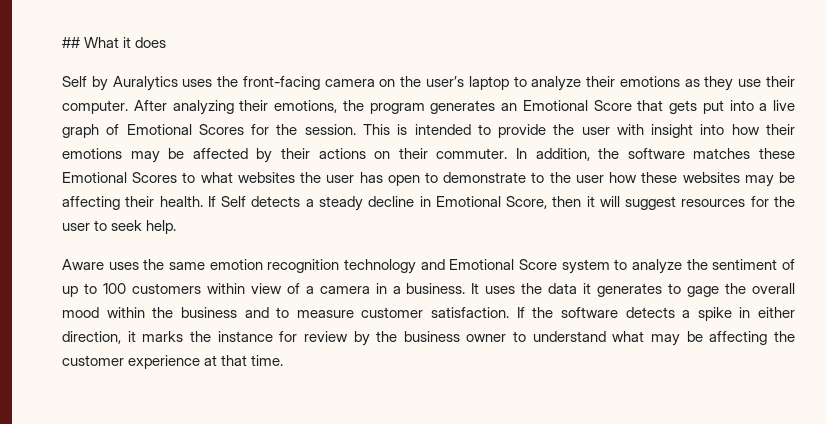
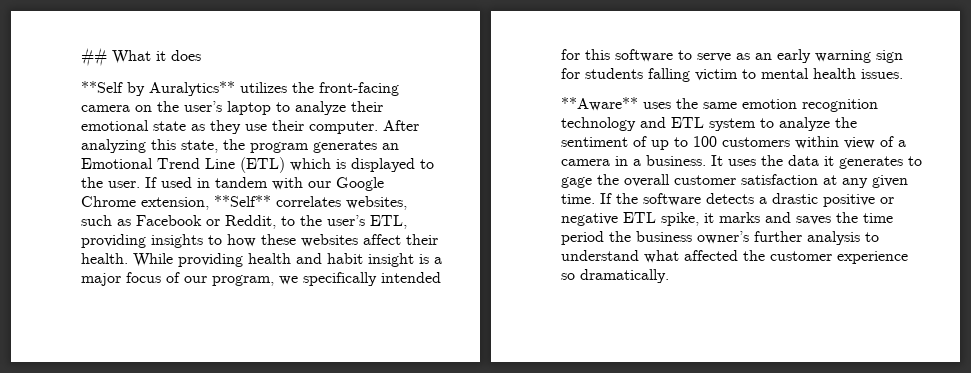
- Self by Auralytics uses the front-facing camera on the user’s laptop to analyze their emotions as they use their computer.
+ **Self by Auralytics** utilizes the front-facing camera on the user’s laptop to analyze their emotional state as they use their computer.
- After analyzing their emotions, the program generates an Emotional Score that gets put into a live graph of Emotional Scores for the session. This is intended to provide the user with insight into how their emotions may be affected by their actions on their commuter. In addition, the software matches these Emotional Scores to what websites the user has open to demonstrate to the user how these websites may be affecting their health. If Self detects a steady decline in Emotional Score, then it will suggest resources for the user to seek help.
- Aware uses the same emotion recognition technology and Emotional Score system to analyze the sentiment of up to 100 customers within view of a camera in a business.
+ After analyzing this state, the program generates an Emotional Trend Line (ETL) which is displayed to the user. If used in tandem with our Google Chrome extension, **Self** correlates websites, such as Facebook or Reddit, to the user’s ETL, providing insights to how these websites affect their health. While providing health and habit insight is a major focus of our program, we specifically intended for this software to serve as an early warning sign for students falling victim to mental health issues.
+ **Aware** uses the same emotion recognition technology and ETL system to analyze the sentiment of up to 100 customers within view of a camera in a business.
- It uses the data it generates to gage the overall mood within the business and to measure customer satisfaction.
+ It uses the data it generates to gage the overall customer satisfaction at any given time.
- If the software detects a spike in either direction, it marks the instance for review by the business owner to understand what may be affecting the customer experience at that time.
+ If the software detects a drastic positive or negative ETL spike, it marks and saves the time period the business owner’s further analysis to understand what affected the customer experience so dramatically.

